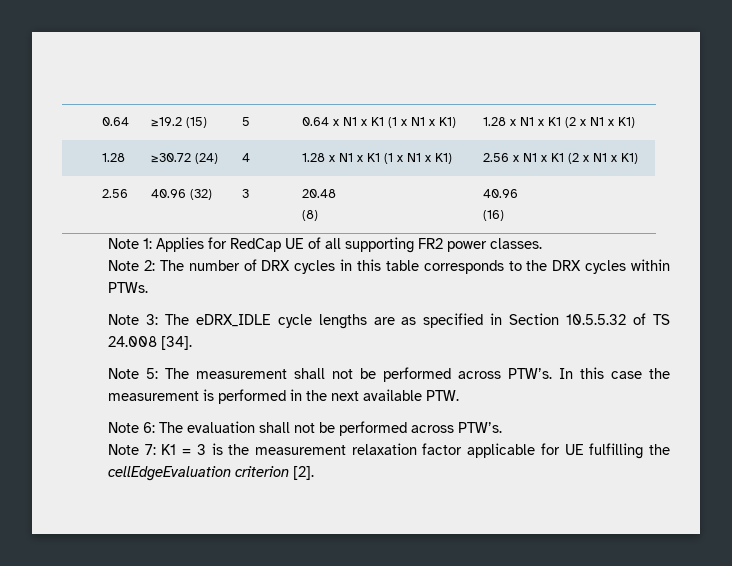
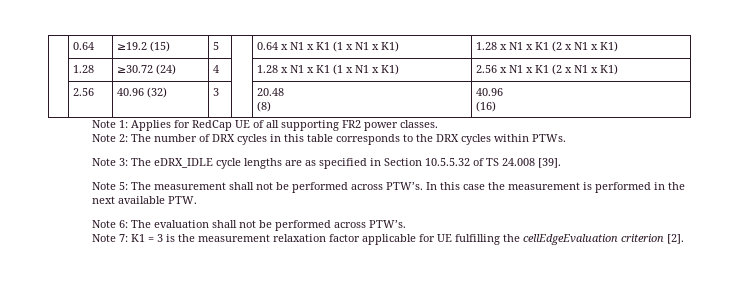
- Note 3: The eDRX_IDLE cycle lengths are as specified in Section 10.5.5.32 of TS 24.008 [34].
+ Note 3: The eDRX_IDLE cycle lengths are as specified in Section 10.5.5.32 of TS 24.008 [39].

